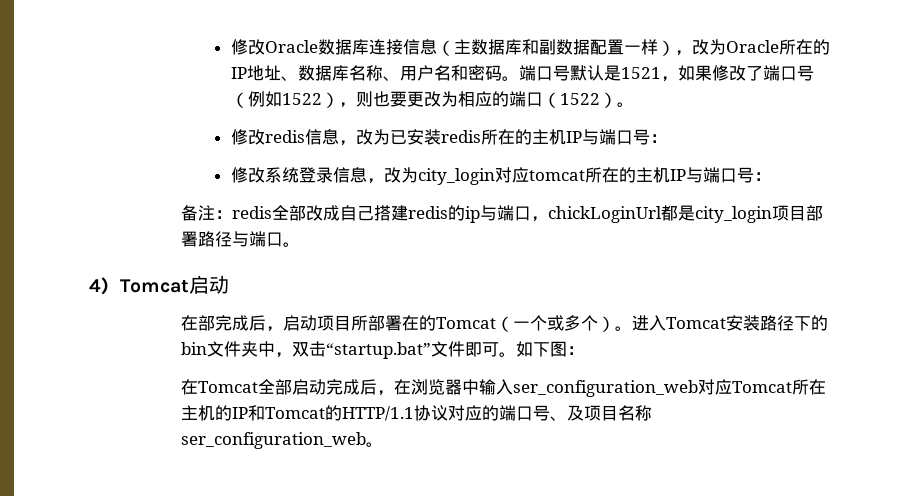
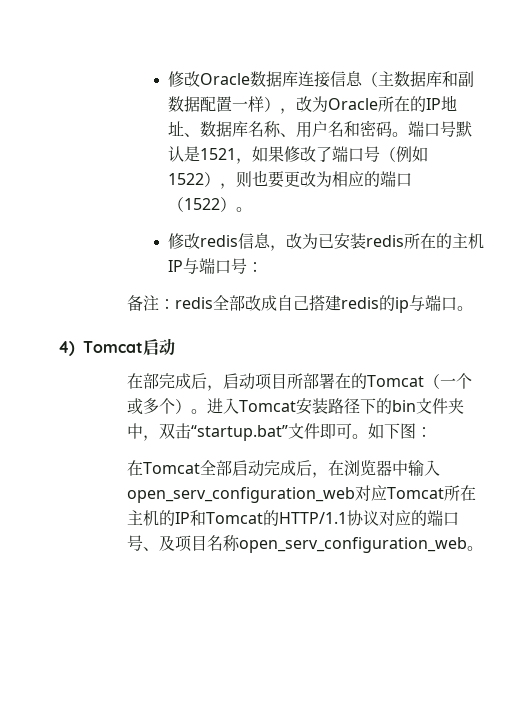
- 修改系统登录信息，改为city_login对应tomcat所在的主机IP与端口号：
- 备注：redis全部改成自己搭建redis的ip与端口，chickLoginUrl都是city_login项目部署路径与端口。
+ 备注：redis全部改成自己搭建redis的ip与端口。
- 在Tomcat全部启动完成后，在浏览器中输入ser_configuration_web对应Tomcat所在主机的IP和Tomcat的HTTP/1.1协议对应的端口号、及项目名称ser_configuration_web。
+ 在Tomcat全部启动完成后，在浏览器中输入open_serv_configuration_web对应Tomcat所在主机的IP和Tomcat的HTTP/1.1协议对应的端口号、及项目名称open_serv_configuration_web。

